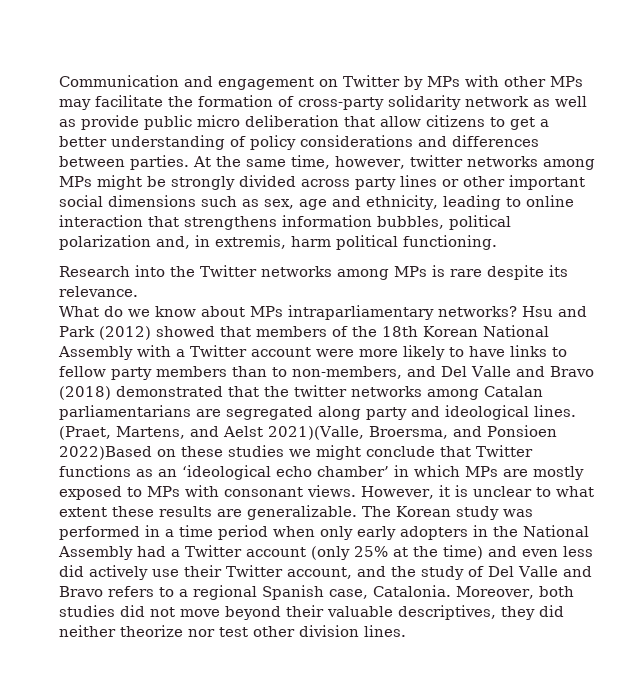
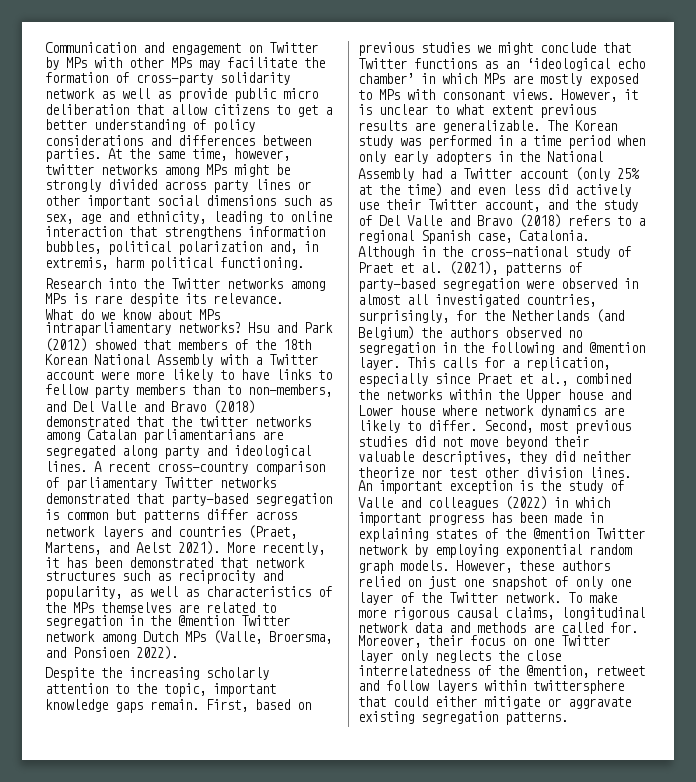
- (Praet, Martens, and Aelst 2021)(Valle, Broersma, and Ponsioen 2022)Based on these studies we might conclude that Twitter functions as an ‘ideological echo chamber’ in which MPs are mostly exposed to MPs with consonant views.
+ A recent cross-country comparison of parliamentary Twitter networks demonstrated that party-based segregation is common but patterns differ across network layers and countries (Praet, Martens, and Aelst 2021). More recently, it has been demonstrated that network structures such as reciprocity and popularity, as well as characteristics of the MPs themselves are related to segregation in the @mention Twitter network among Dutch MPs (Valle, Broersma, and Ponsioen 2022).
+ Despite the increasing scholarly attention to the topic, important knowledge gaps remain. First, based on previous studies we might conclude that Twitter functions as an ‘ideological echo chamber’ in which MPs are mostly exposed to MPs with consonant views.
- However, it is unclear to what extent these results are generalizable.
+ However, it is unclear to what extent previous results are generalizable.
- The Korean study was performed in a time period when only early adopters in the National Assembly had a Twitter account (only 25% at the time) and even less did actively use their Twitter account, and the study of Del Valle and Bravo refers to a regional Spanish case, Catalonia.
+ The Korean study was performed in a time period when only early adopters in the National Assembly had a Twitter account (only 25% at the time) and even less did actively use their Twitter account, and the study of Del Valle and Bravo (2018) refers to a regional Spanish case, Catalonia.
- Moreover, both studies did not move beyond their valuable descriptives, they did neither theorize nor test other division lines.
+ Although in the cross-national study of Praet et al. (2021), patterns of party-based segregation were observed in almost all investigated countries, surprisingly, for the Netherlands (and Belgium) the authors observed no segregation in the following and @mention layer. This calls for a replication, especially since Praet et al., combined the networks within the Upper house and Lower house where network dynamics are likely to differ. Second, most previous studies did not move beyond their valuable descriptives, they did neither theorize nor test other division lines.
+ An important exception is the study of Valle and colleagues (2022) in which important progress has been made in explaining states of the @mention Twitter network by employing exponential random graph models. However, these authors relied on just one snapshot of only one layer of the Twitter network. To make more rigorous causal claims, longitudinal network data and methods are called for. Moreover, their focus on one Twitter layer only neglects the close interrelatedness of the @mention, retweet and follow layers within twittersphere that could either mitigate or aggravate existing segregation patterns.

